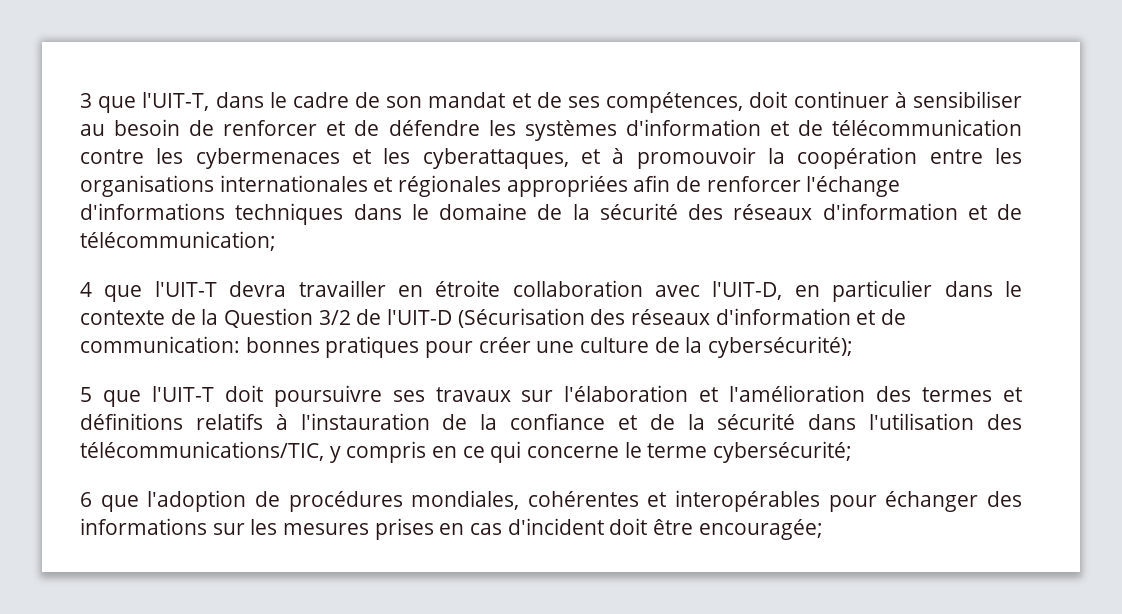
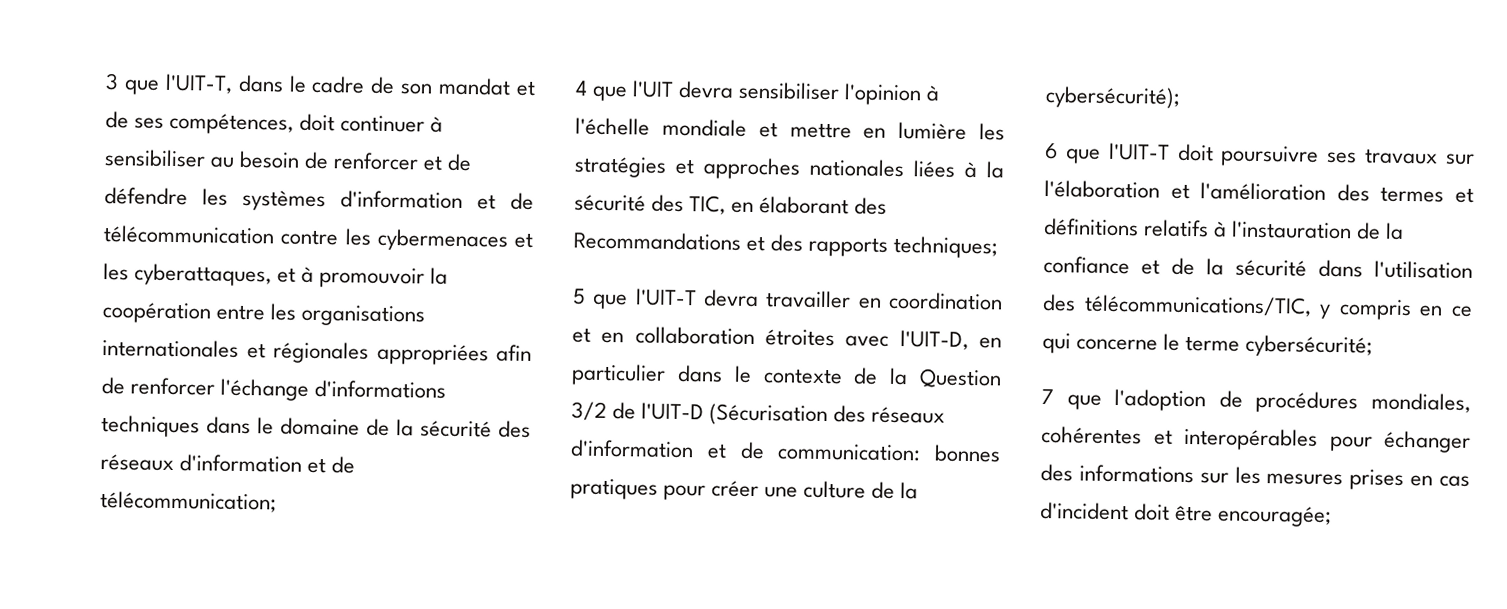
- 4 que l'UIT-T devra travailler en étroite collaboration avec l'UIT-D, en particulier dans le contexte de la Question 3/2 de l'UIT-D (Sécurisation des réseaux d'information et de communication: bonnes pratiques pour créer une culture de la cybersécurité);
+ 4 que l'UIT devra sensibiliser l'opinion à l'échelle mondiale et mettre en lumière les stratégies et approches nationales liées à la sécurité des TIC, en élaborant des Recommandations et des rapports techniques;
+ 5 que l'UIT-T devra travailler en coordination et en collaboration étroites avec l'UIT-D, en particulier dans le contexte de la Question 3/2 de l'UIT-D (Sécurisation des réseaux d'information et de communication: bonnes pratiques pour créer une culture de la cybersécurité);
- 5 que l'UIT-T doit poursuivre ses travaux sur l'élaboration et l'amélioration des termes et définitions relatifs à l'instauration de la confiance et de la sécurité dans l'utilisation des télécommunications/TIC, y compris en ce qui concerne le terme cybersécurité;
+ 6 que l'UIT-T doit poursuivre ses travaux sur l'élaboration et l'amélioration des termes et définitions relatifs à l'instauration de la confiance et de la sécurité dans l'utilisation des télécommunications/TIC, y compris en ce qui concerne le terme cybersécurité;
- 6 que l'adoption de procédures mondiales, cohérentes et interopérables pour échanger des informations sur les mesures prises en cas d'incident doit être encouragée;
+ 7 que l'adoption de procédures mondiales, cohérentes et interopérables pour échanger des informations sur les mesures prises en cas d'incident doit être encouragée;

